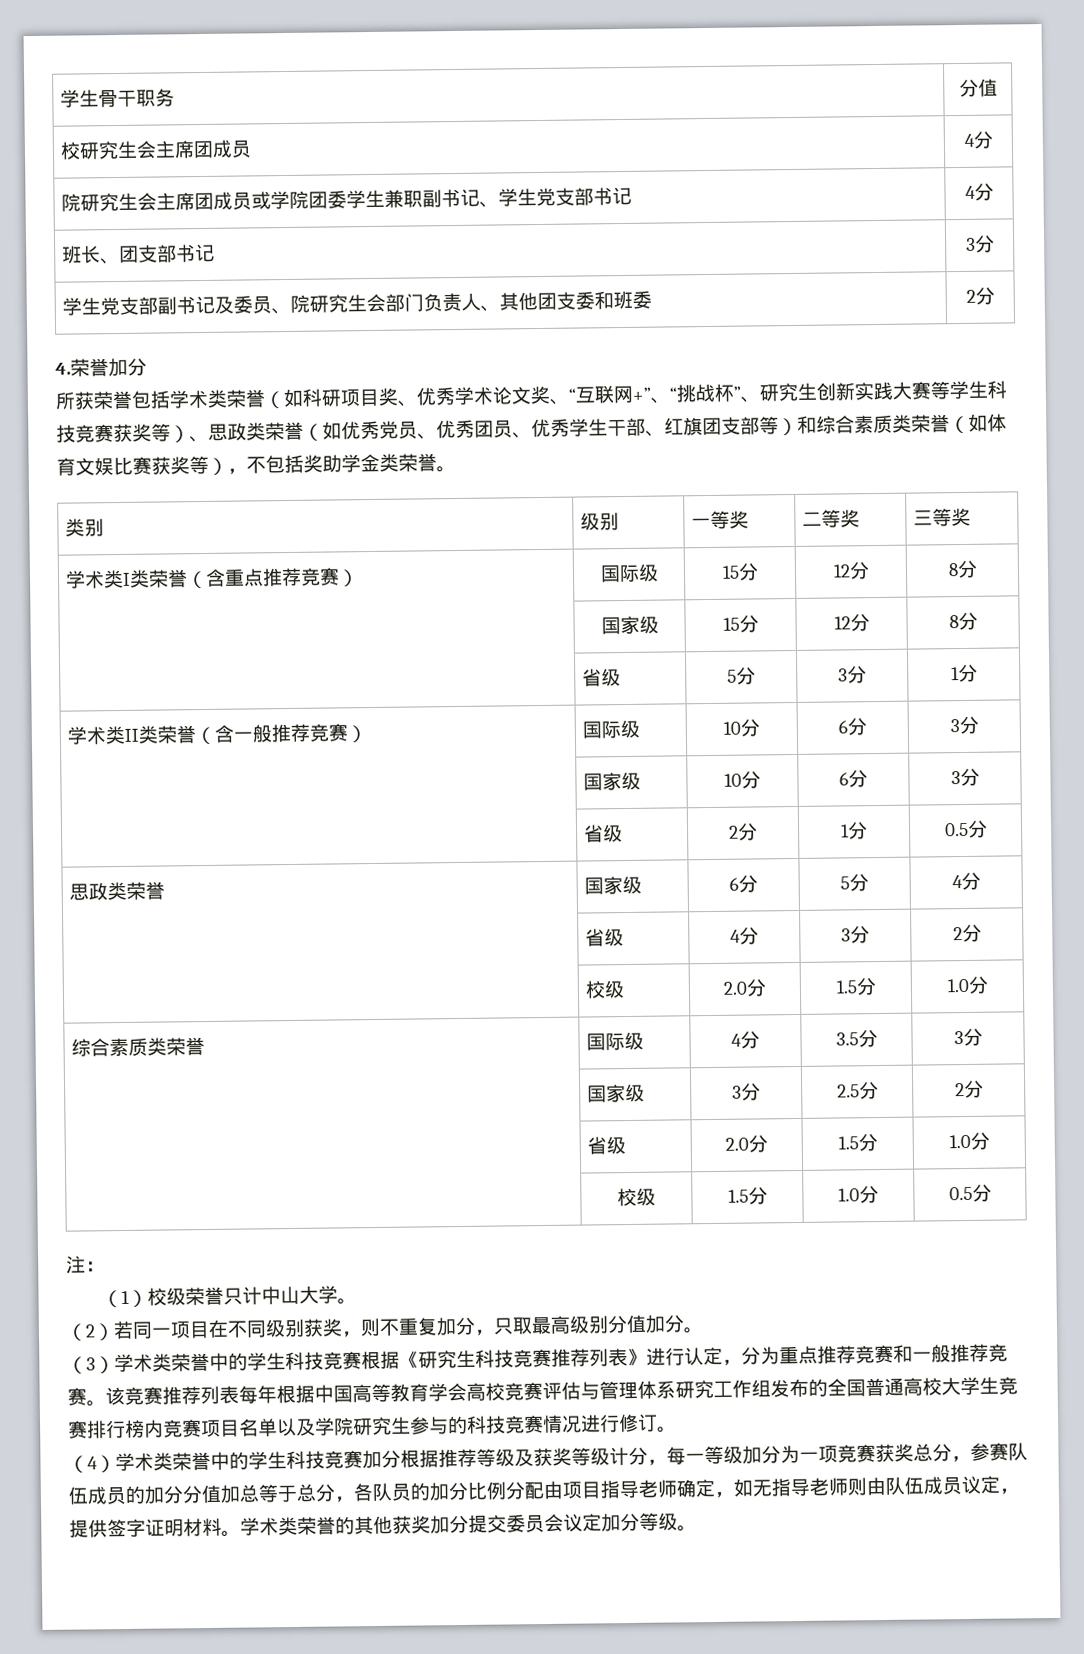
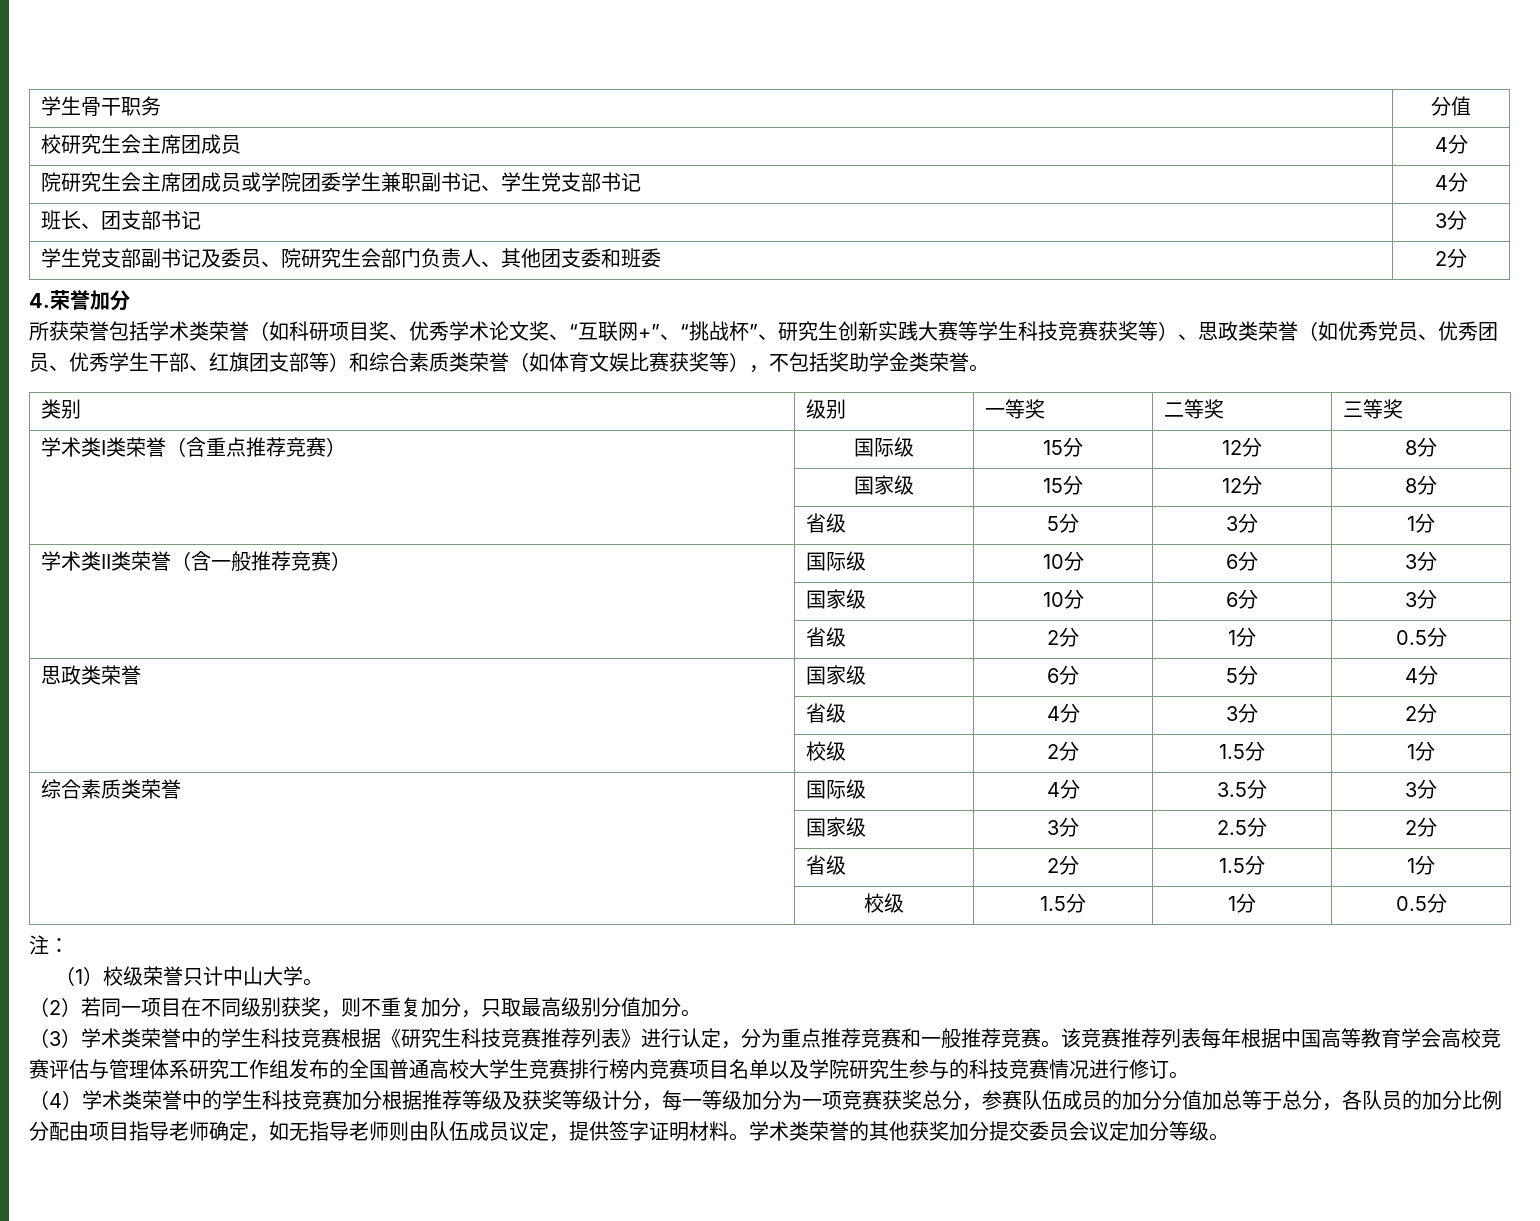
- | 校级 | 2.0分 | 1.5分 | 1.0分
+ | 校级 | 2分 | 1.5分 | 1分
- | 省级 | 2.0分 | 1.5分 | 1.0分
+ | 省级 | 2分 | 1.5分 | 1分
- | 校级 | 1.5分 | 1.0分 | 0.5分
+ | 校级 | 1.5分 | 1分 | 0.5分

